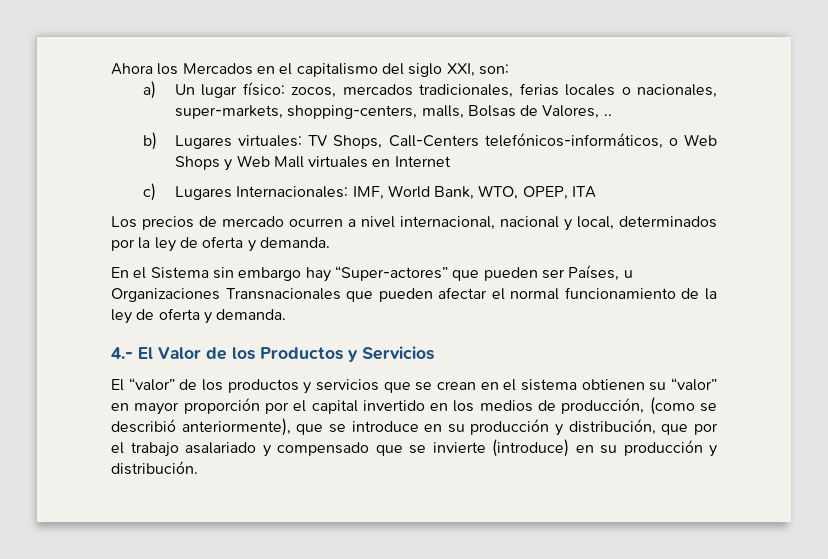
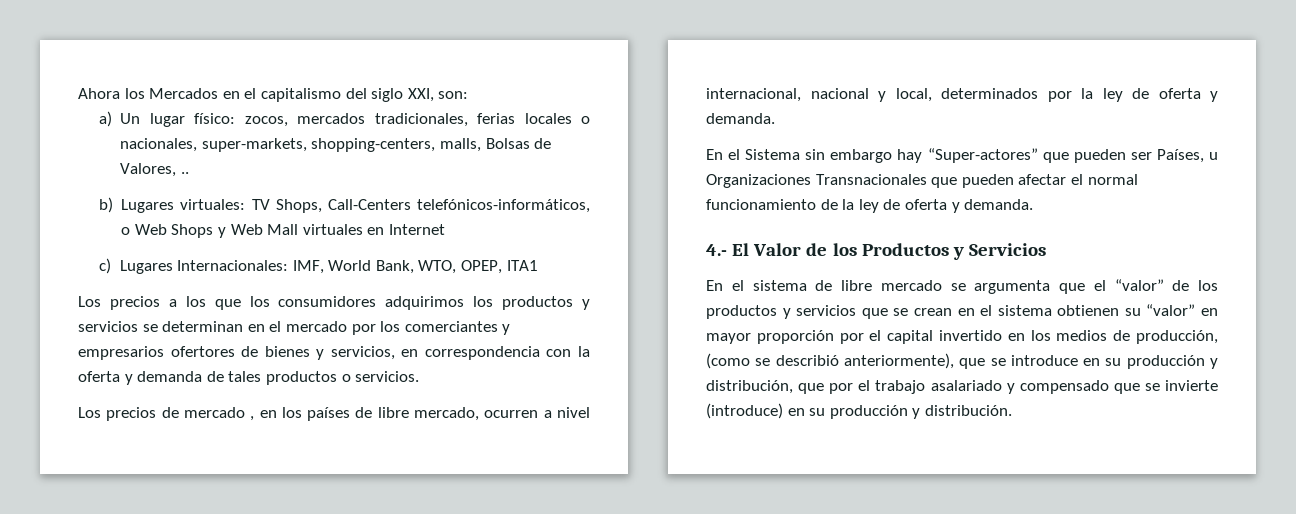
- c) Lugares Internacionales: IMF, World Bank, WTO, OPEP, ITA
- Los precios de mercado ocurren a nivel internacional, nacional y local, determinados por la ley de oferta y demanda.
+ c) Lugares Internacionales: IMF, World Bank, WTO, OPEP, ITA1
+ Los precios a los que los consumidores adquirimos los productos y servicios se determinan en el mercado por los comerciantes y empresarios ofertores de bienes y servicios, en correspondencia con la oferta y demanda de tales productos o servicios.
+ Los precios de mercado , en los países de libre mercado, ocurren a nivel internacional, nacional y local, determinados por la ley de oferta y demanda.
- El “valor” de los productos y servicios que se crean en el sistema obtienen su “valor” en mayor proporción por el capital invertido en los medios de producción, (como se describió anteriormente), que se introduce en su producción y distribución, que por el trabajo asalariado y compensado que se invierte (introduce) en su producción y distribución.
+ En el sistema de libre mercado se argumenta que el “valor” de los productos y servicios que se crean en el sistema obtienen su “valor” en mayor proporción por el capital invertido en los medios de producción, (como se describió anteriormente), que se introduce en su producción y distribución, que por el trabajo asalariado y compensado que se invierte (introduce) en su producción y distribución.

